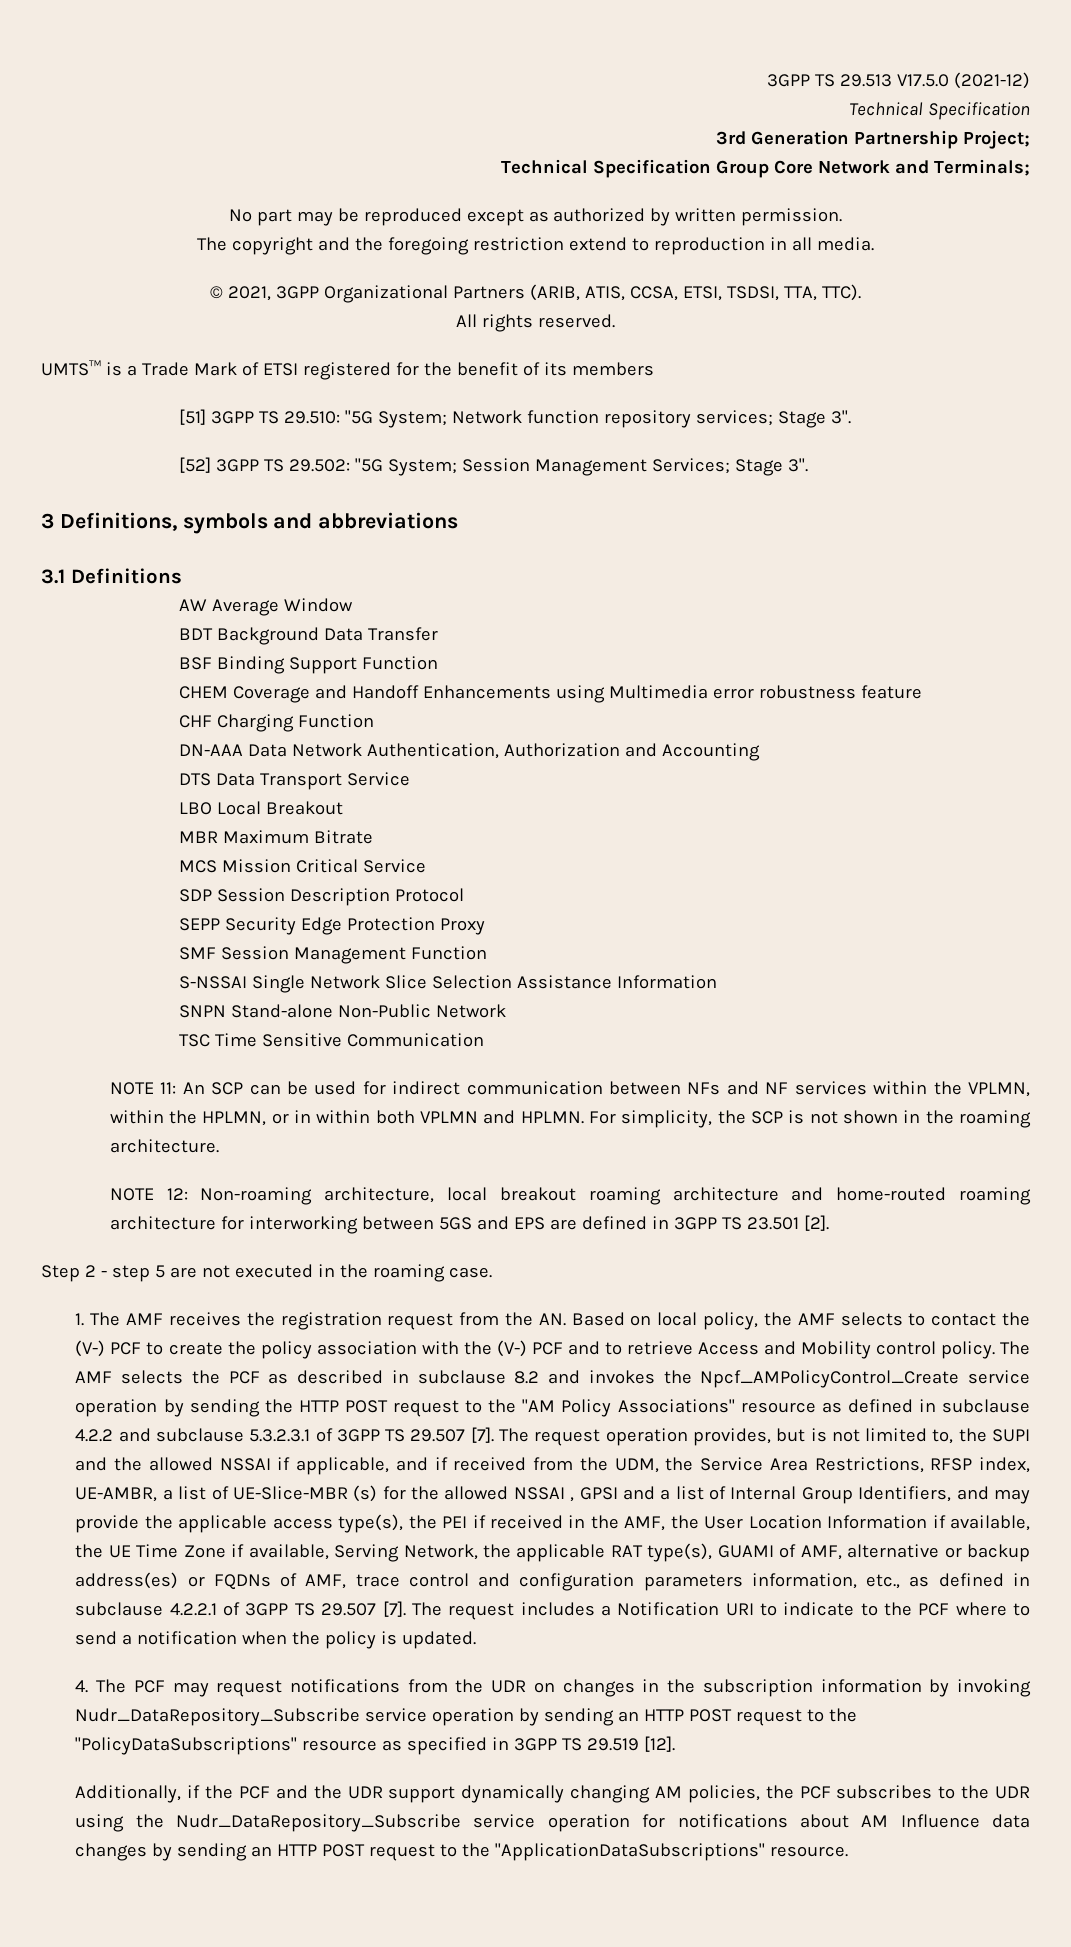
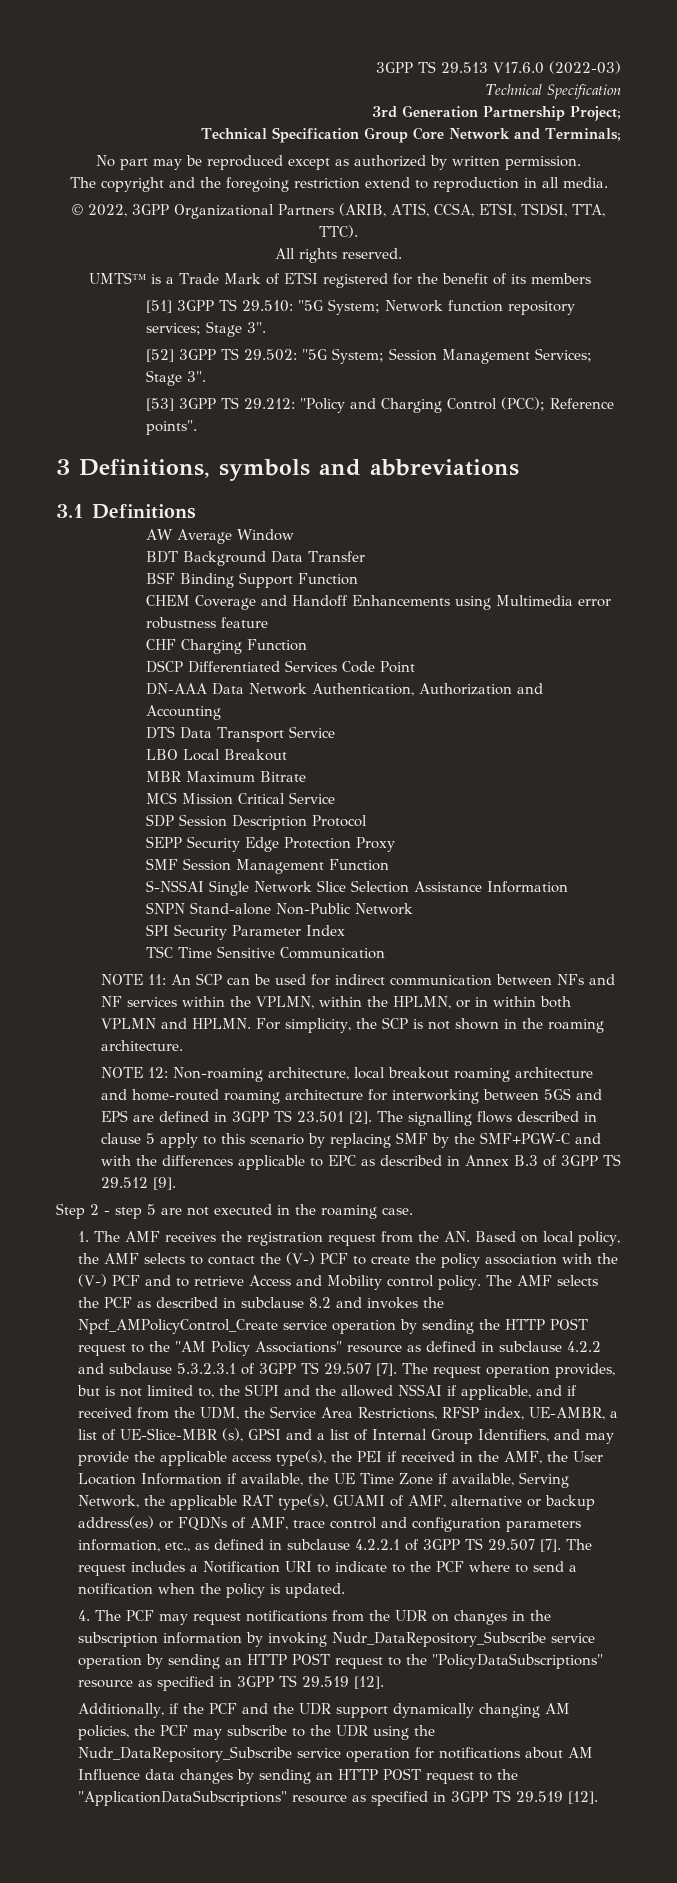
- 3GPP TS 29.513 V17.5.0 (2021-12)
+ 3GPP TS 29.513 V17.6.0 (2022-03)
- © 2021, 3GPP Organizational Partners (ARIB, ATIS, CCSA, ETSI, TSDSI, TTA, TTC).
+ © 2022, 3GPP Organizational Partners (ARIB, ATIS, CCSA, ETSI, TSDSI, TTA, TTC).
+ [53] 3GPP TS 29.212: "Policy and Charging Control (PCC); Reference points".
+ DSCP Differentiated Services Code Point
+ SPI Security Parameter Index
+ The signalling flows described in clause 5 apply to this scenario by replacing SMF by the SMF+PGW-C and with the differences applicable to EPC as described in Annex B.3 of 3GPP TS 29.512 [9].
- The request operation provides, but is not limited to, the SUPI and the allowed NSSAI if applicable, and if received from the UDM, the Service Area Restrictions, RFSP index, UE-AMBR, a list of UE-Slice-MBR (s) for the allowed NSSAI , GPSI and a list of Internal Group Identifiers, and may provide the applicable access type(s), the PEI if received in the AMF, the User Location Information if available, the UE Time Zone if available, Serving Network, the applicable RAT type(s), GUAMI of AMF, alternative or backup address(es) or FQDNs of AMF, trace control and configuration parameters information, etc., as defined in subclause 4.2.2.1 of 3GPP TS 29.507 [7].
+ The request operation provides, but is not limited to, the SUPI and the allowed NSSAI if applicable, and if received from the UDM, the Service Area Restrictions, RFSP index, UE-AMBR, a list of UE-Slice-MBR (s), GPSI and a list of Internal Group Identifiers, and may provide the applicable access type(s), the PEI if received in the AMF, the User Location Information if available, the UE Time Zone if available, Serving Network, the applicable RAT type(s), GUAMI of AMF, alternative or backup address(es) or FQDNs of AMF, trace control and configuration parameters information, etc., as defined in subclause 4.2.2.1 of 3GPP TS 29.507 [7].
- Additionally, if the PCF and the UDR support dynamically changing AM policies, the PCF subscribes to the UDR using the Nudr_DataRepository_Subscribe service operation for notifications about AM Influence data changes by sending an HTTP POST request to the "ApplicationDataSubscriptions" resource.
+ Additionally, if the PCF and the UDR support dynamically changing AM policies, the PCF may subscribe to the UDR using the Nudr_DataRepository_Subscribe service operation for notifications about AM Influence data changes by sending an HTTP POST request to the "ApplicationDataSubscriptions" resource as specified in 3GPP TS 29.519 [12].

